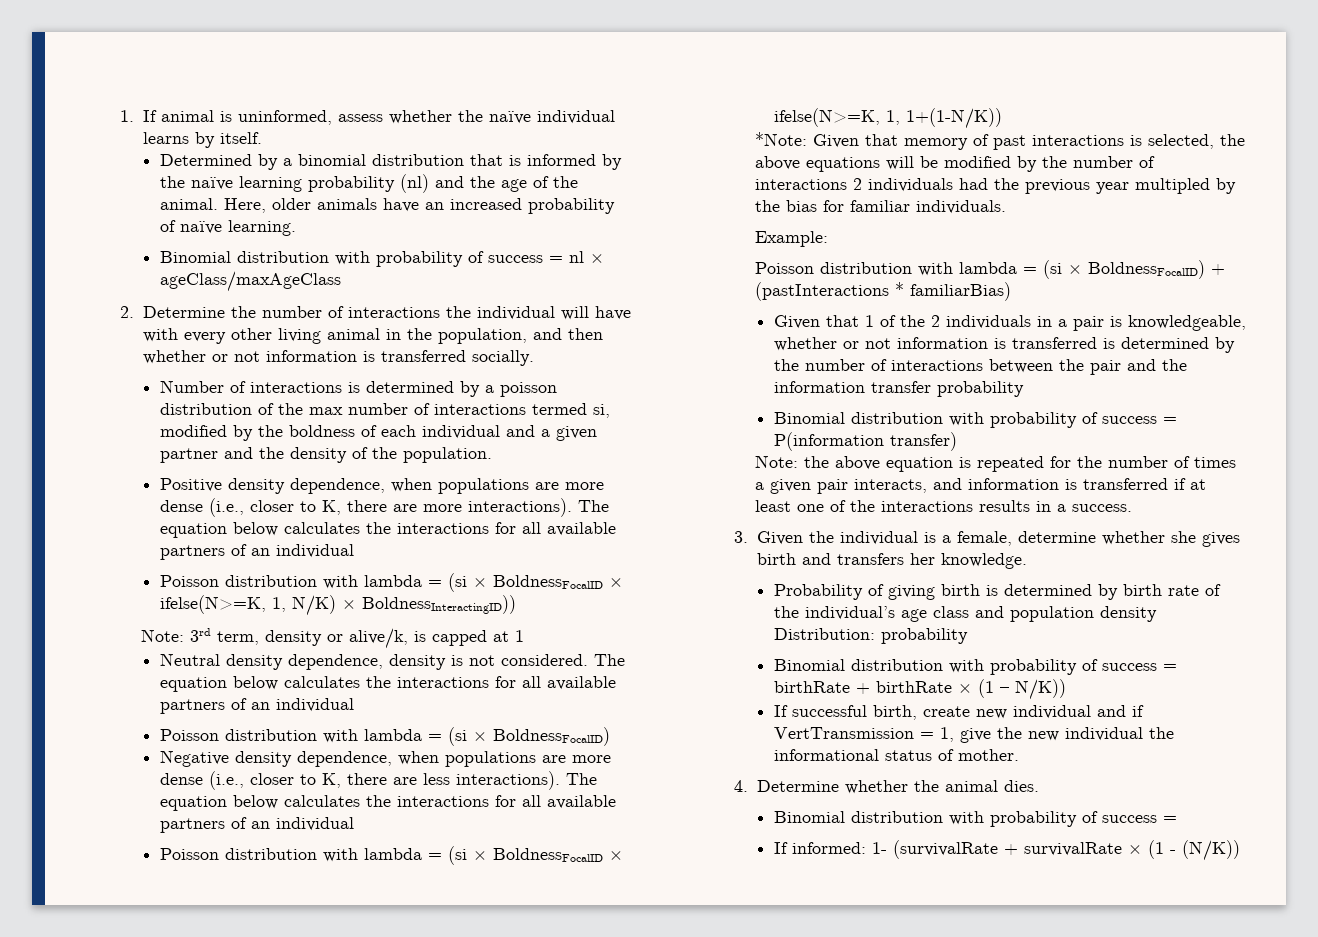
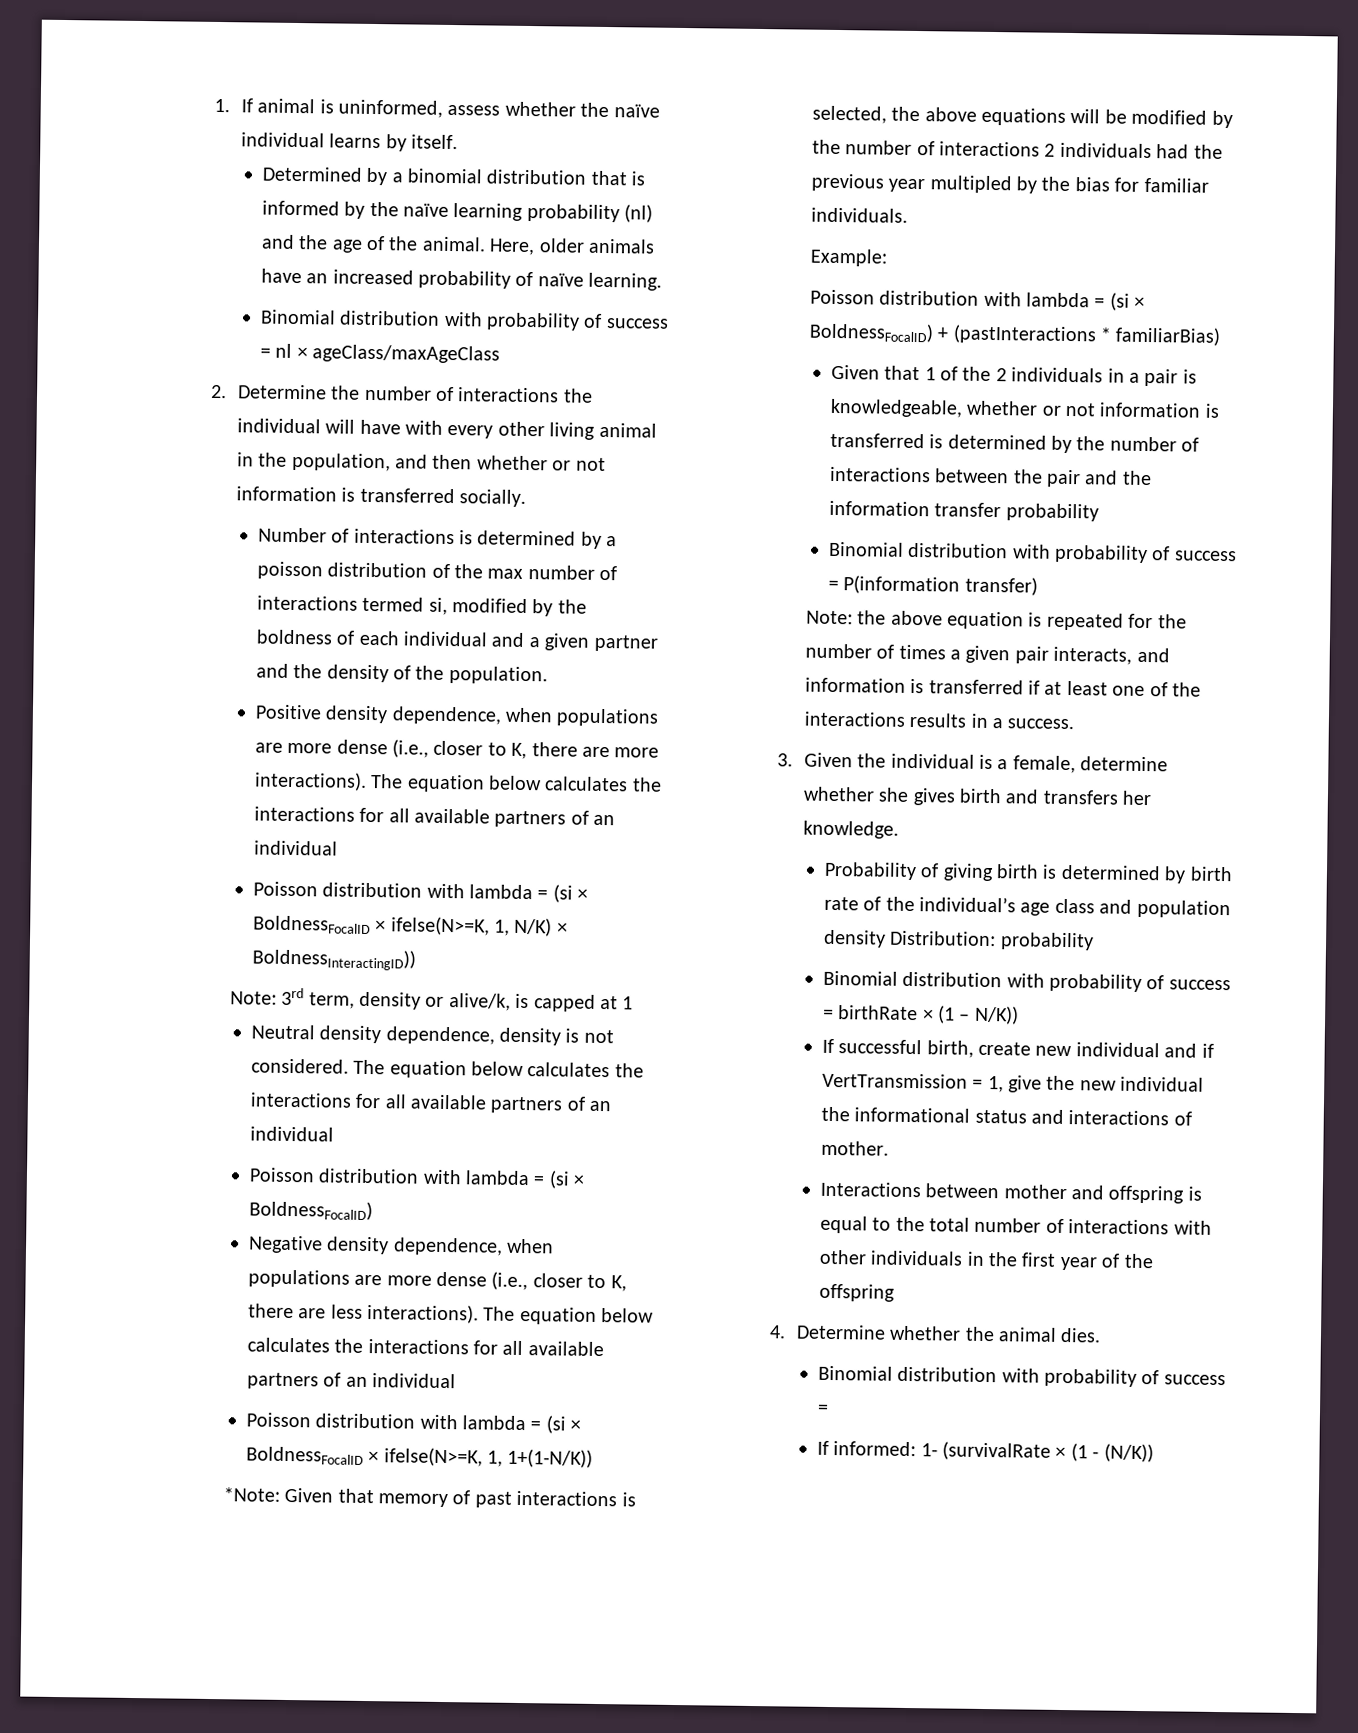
- Binomial distribution with probability of success = birthRate + birthRate × (1 – N/K))
+ Binomial distribution with probability of success = birthRate × (1 – N/K))
- If successful birth, create new individual and if VertTransmission = 1, give the new individual the informational status of mother.
+ If successful birth, create new individual and if VertTransmission = 1, give the new individual the informational status and interactions of mother.
+ Interactions between mother and offspring is equal to the total number of interactions with other individuals in the first year of the offspring
- If informed: 1- (survivalRate + survivalRate × (1 - (N/K))
+ If informed: 1- (survivalRate × (1 - (N/K))

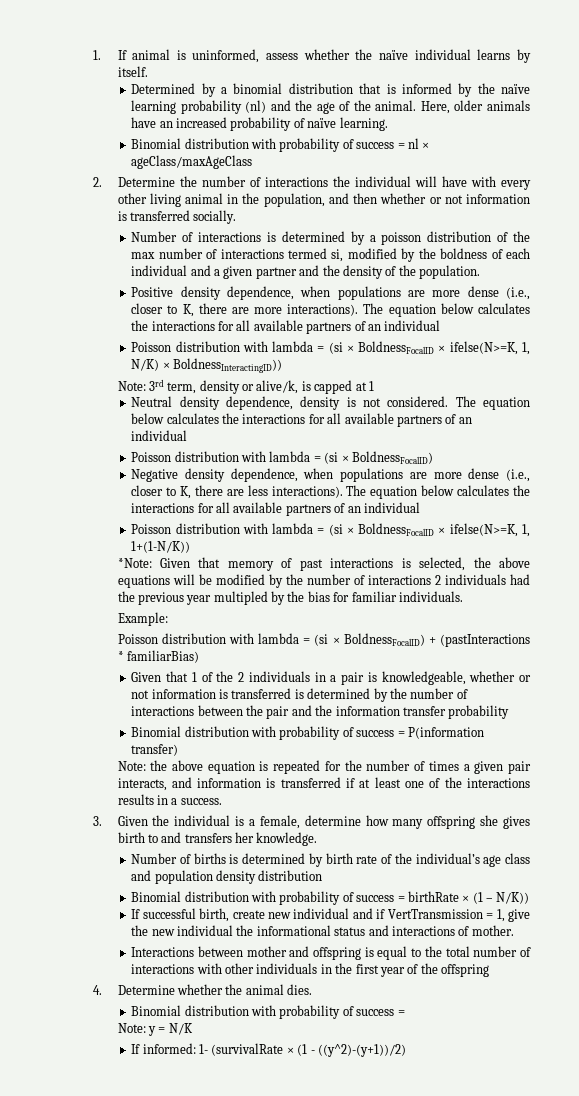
- 3. Given the individual is a female, determine whether she gives birth and transfers her knowledge.
+ 3. Given the individual is a female, determine how many offspring she gives birth to and transfers her knowledge.
- Probability of giving birth is determined by birth rate of the individual’s age class and population density Distribution: probability
+ Number of births is determined by birth rate of the individual’s age class and population density distribution
+ Note: y = N/K
- If informed: 1- (survivalRate × (1 - (N/K))
+ If informed: 1- (survivalRate × (1 - ((y^2)-(y+1))/2)

